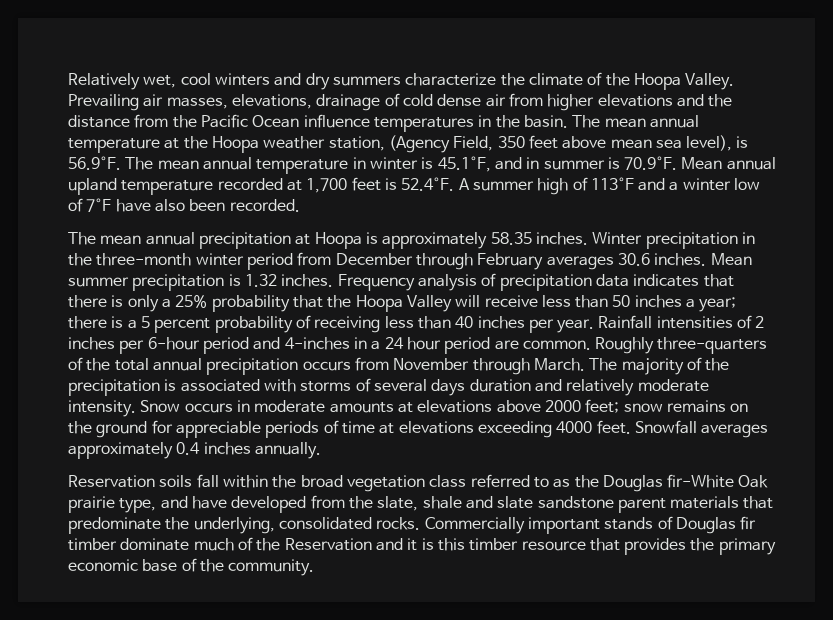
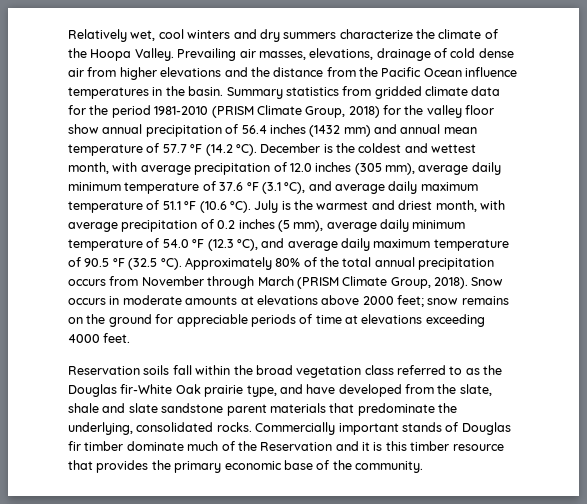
- The mean annual temperature at the Hoopa weather station, (Agency Field, 350 feet above mean sea level), is 56.9°F. The mean annual temperature in winter is 45.1°F, and in summer is 70.9°F. Mean annual upland temperature recorded at 1,700 feet is 52.4°F. A summer high of 113°F and a winter low of 7°F have also been recorded.
- The mean annual precipitation at Hoopa is approximately 58.35 inches. Winter precipitation in the three-month winter period from December through February averages 30.6 inches. Mean summer precipitation is 1.32 inches. Frequency analysis of precipitation data indicates that there is only a 25% probability that the Hoopa Valley will receive less than 50 inches a year; there is a 5 percent probability of receiving less than 40 inches per year. Rainfall intensities of 2 inches per 6-hour period and 4-inches in a 24 hour period are common. Roughly three-quarters of the total annual precipitation occurs from November through March. The majority of the precipitation is associated with storms of several days duration and relatively moderate intensity.
+ Summary statistics from gridded climate data for the period 1981-2010 (PRISM Climate Group, 2018) for the valley floor show annual precipitation of 56.4 inches (1432 mm) and annual mean temperature of 57.7 °F (14.2 °C). December is the coldest and wettest month, with average precipitation of 12.0 inches (305 mm), average daily minimum temperature of 37.6 °F (3.1 °C), and average daily maximum temperature of 51.1 °F (10.6 °C). July is the warmest and driest month, with average precipitation of 0.2 inches (5 mm), average daily minimum temperature of 54.0 °F (12.3 °C), and average daily maximum temperature of 90.5 °F (32.5 °C). Approximately 80% of the total annual precipitation occurs from November through March (PRISM Climate Group, 2018).
- Snowfall averages approximately 0.4 inches annually.

